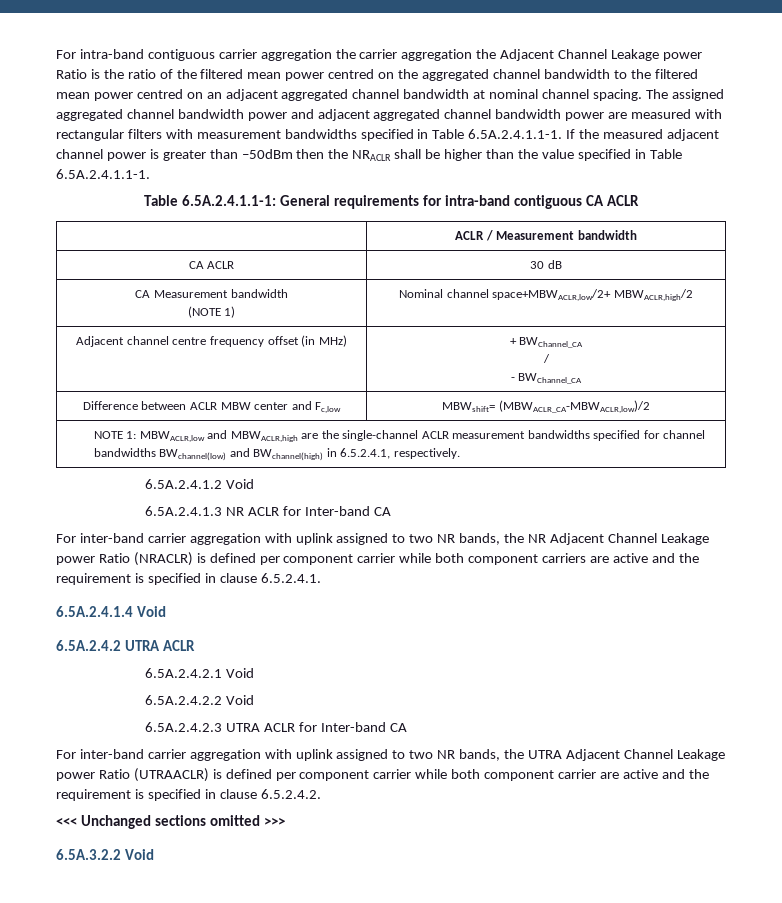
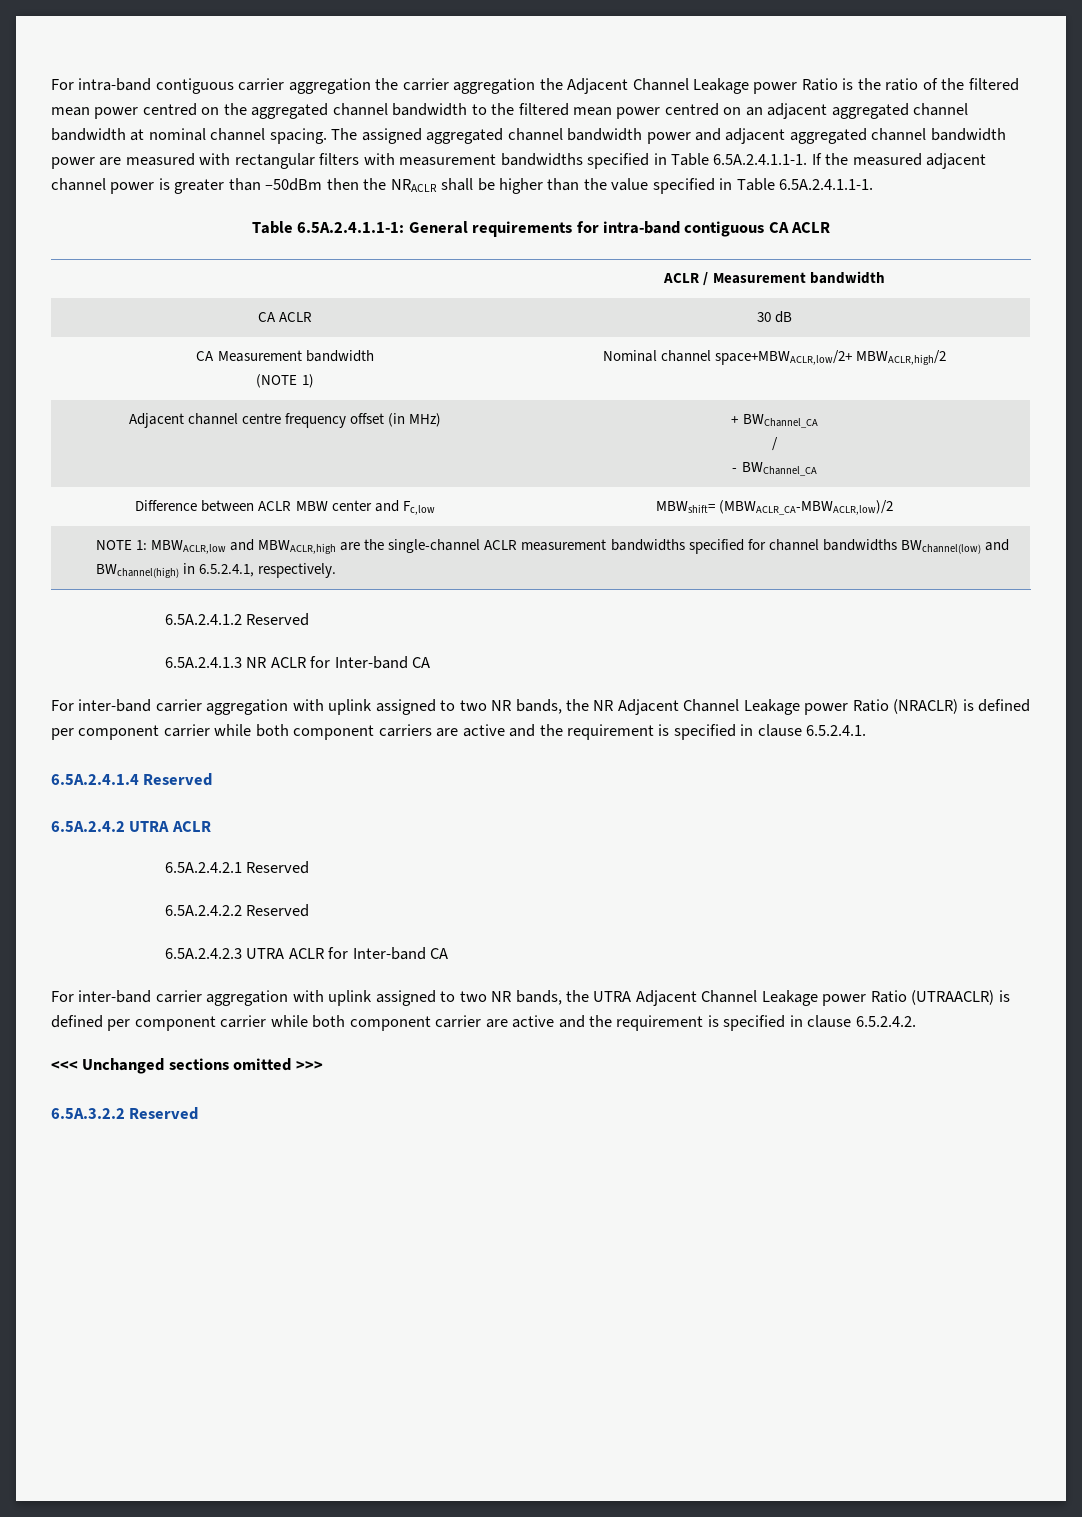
- 6.5A.2.4.1.2 Void
+ 6.5A.2.4.1.2 Reserved
- 6.5A.2.4.1.4 Void
+ 6.5A.2.4.1.4 Reserved
- 6.5A.2.4.2.1 Void
+ 6.5A.2.4.2.1 Reserved
- 6.5A.2.4.2.2 Void
+ 6.5A.2.4.2.2 Reserved
- 6.5A.3.2.2 Void
+ 6.5A.3.2.2 Reserved

